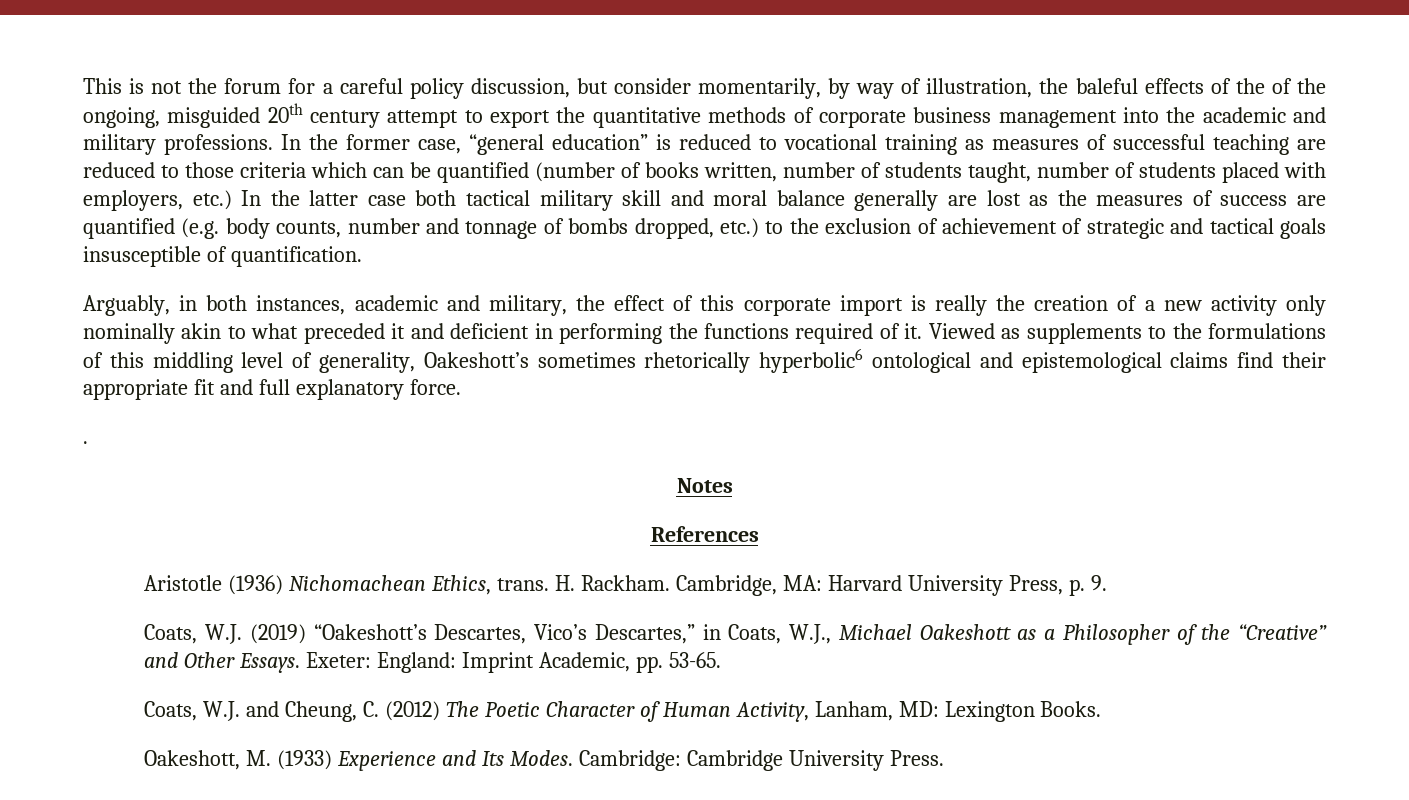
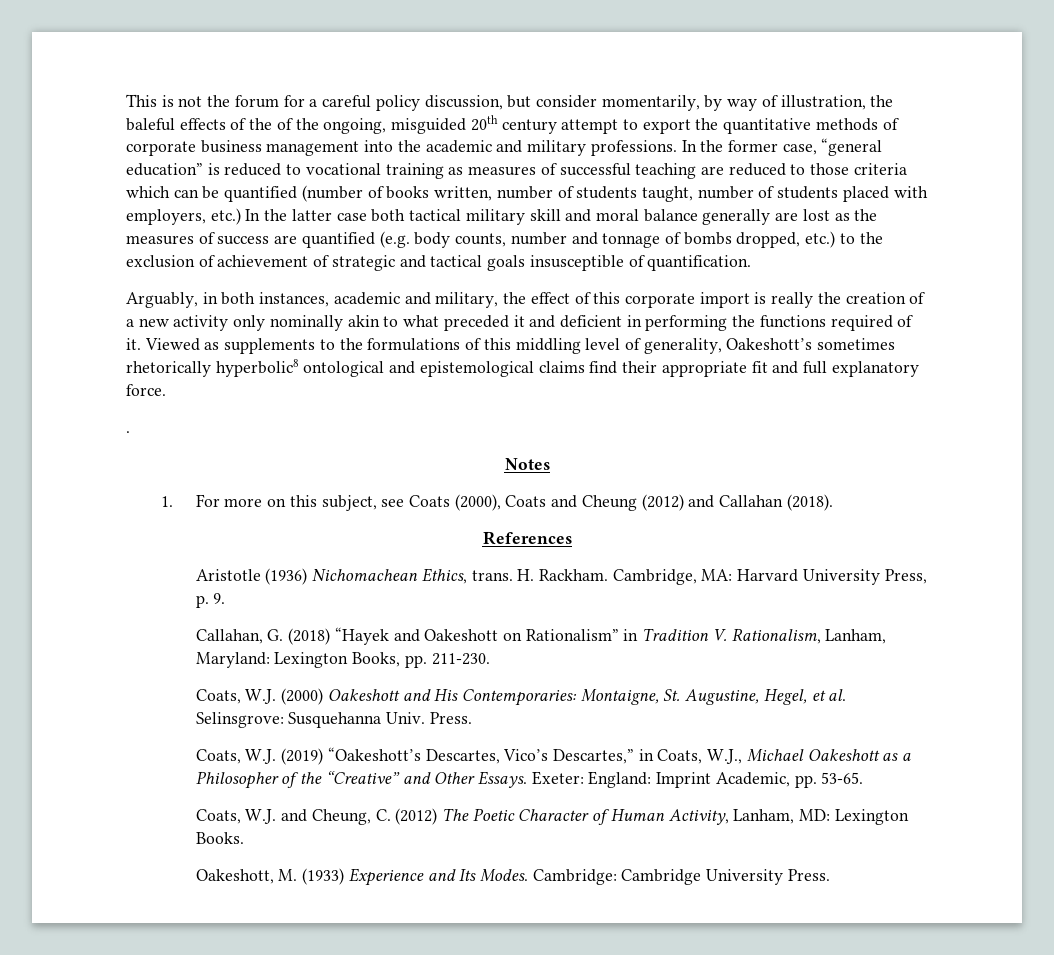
- Viewed as supplements to the formulations of this middling level of generality, Oakeshott’s sometimes rhetorically hyperbolic6 ontological and epistemological claims find their appropriate fit and full explanatory force.
+ Viewed as supplements to the formulations of this middling level of generality, Oakeshott’s sometimes rhetorically hyperbolic8 ontological and epistemological claims find their appropriate fit and full explanatory force.
+ 1. For more on this subject, see Coats (2000), Coats and Cheung (2012) and Callahan (2018).
+ Callahan, G. (2018) “Hayek and Oakeshott on Rationalism” in Tradition V. Rationalism, Lanham, Maryland: Lexington Books, pp. 211-230.
+ Coats, W.J. (2000) Oakeshott and His Contemporaries: Montaigne, St. Augustine, Hegel, et al. Selinsgrove: Susquehanna Univ. Press.

